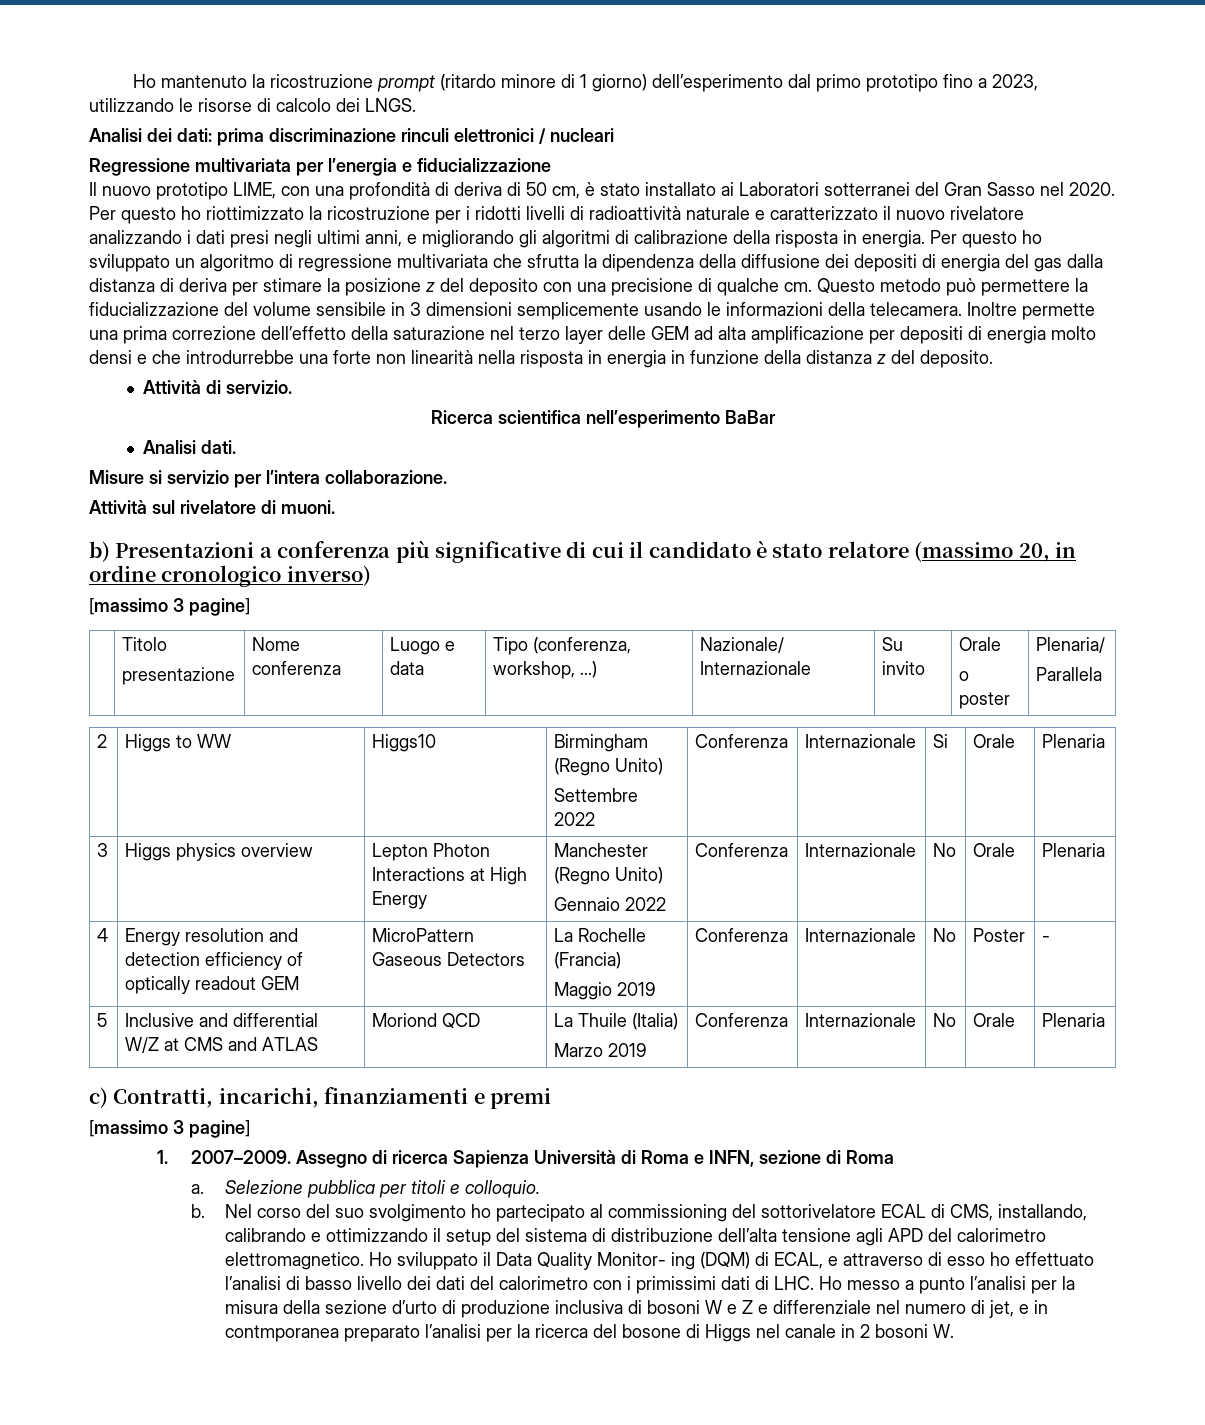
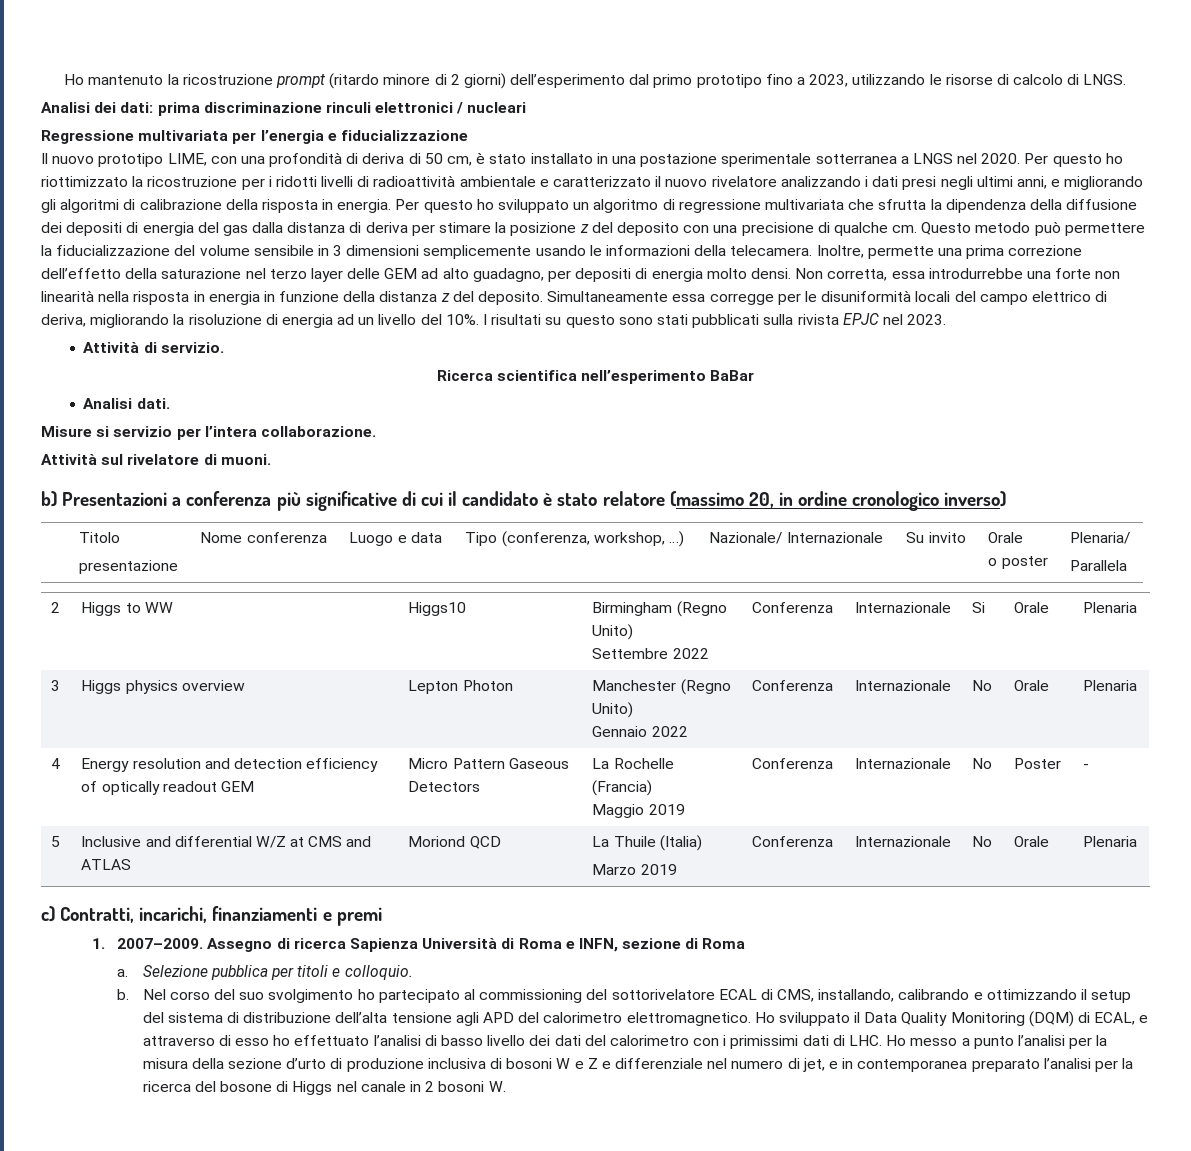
- Ho mantenuto la ricostruzione prompt (ritardo minore di 1 giorno) dell’esperimento dal primo prototipo fino a 2023, utilizzando le risorse di calcolo dei LNGS.
+ Ho mantenuto la ricostruzione prompt (ritardo minore di 2 giorni) dell’esperimento dal primo prototipo fino a 2023, utilizzando le risorse di calcolo di LNGS.
- Il nuovo prototipo LIME, con una profondità di deriva di 50 cm, è stato installato ai Laboratori sotterranei del Gran Sasso nel 2020.
+ Il nuovo prototipo LIME, con una profondità di deriva di 50 cm, è stato installato in una postazione sperimentale sotterranea a LNGS nel 2020.
- Per questo ho riottimizzato la ricostruzione per i ridotti livelli di radioattività naturale e caratterizzato il nuovo rivelatore analizzando i dati presi negli ultimi anni, e migliorando gli algoritmi di calibrazione della risposta in energia.
+ Per questo ho riottimizzato la ricostruzione per i ridotti livelli di radioattività ambientale e caratterizzato il nuovo rivelatore analizzando i dati presi negli ultimi anni, e migliorando gli algoritmi di calibrazione della risposta in energia.
- Inoltre permette una prima correzione dell’effetto della saturazione nel terzo layer delle GEM ad alta amplificazione per depositi di energia molto densi e che introdurrebbe una forte non linearità nella risposta in energia in funzione della distanza z del deposito.
+ Inoltre, permette una prima correzione dell’effetto della saturazione nel terzo layer delle GEM ad alto guadagno, per depositi di energia molto densi. Non corretta, essa introdurrebbe una forte non linearità nella risposta in energia in funzione della distanza z del deposito. Simultaneamente essa corregge per le disuniformità locali del campo elettrico di deriva, migliorando la risoluzione di energia ad un livello del 10%. I risultati su questo sono stati pubblicati sulla rivista EPJC nel 2023.
  b) Presentazioni a conferenza più significative di cui il candidato è stato relatore (massimo 20, in ordine cronologico inverso)
- [massimo 3 pagine]
- 3 | Higgs physics overview | Lepton Photon Interactions at High Energy | Manchester (Regno Unito)
+ 3 | Higgs physics overview | Lepton Photon | Manchester (Regno Unito)
- 4 | Energy resolution and detection efficiency of optically readout GEM | MicroPattern Gaseous Detectors | La Rochelle (Francia)
+ 4 | Energy resolution and detection efficiency of optically readout GEM | Micro Pattern Gaseous Detectors | La Rochelle (Francia)
  c) Contratti, incarichi, finanziamenti e premi
- [massimo 3 pagine]
- Ho sviluppato il Data Quality Monitor- ing (DQM) di ECAL, e attraverso di esso ho effettuato l’analisi di basso livello dei dati del calorimetro con i primissimi dati di LHC. Ho messo a punto l’analisi per la misura della sezione d’urto di produzione inclusiva di bosoni W e Z e differenziale nel numero di jet, e in contmporanea preparato l’analisi per la ricerca del bosone di Higgs nel canale in 2 bosoni W.
+ Ho sviluppato il Data Quality Monitoring (DQM) di ECAL, e attraverso di esso ho effettuato l’analisi di basso livello dei dati del calorimetro con i primissimi dati di LHC. Ho messo a punto l’analisi per la misura della sezione d’urto di produzione inclusiva di bosoni W e Z e differenziale nel numero di jet, e in contemporanea preparato l’analisi per la ricerca del bosone di Higgs nel canale in 2 bosoni W.

